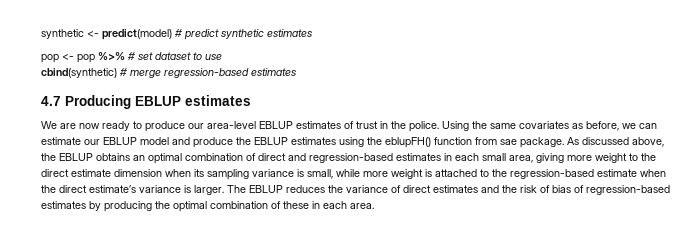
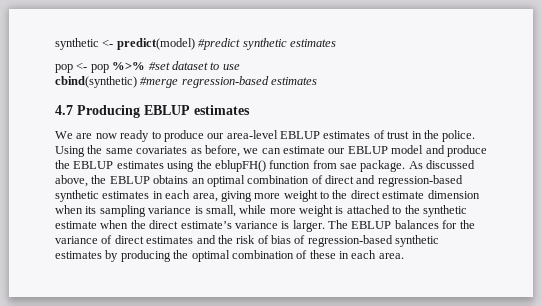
- synthetic <- predict(model) # predict synthetic estimates
+ synthetic <- predict(model) #predict synthetic estimates
- pop <- pop %>% # set dataset to use
+ pop <- pop %>% #set dataset to use
- cbind(synthetic) # merge regression-based estimates
+ cbind(synthetic) #merge regression-based estimates
- As discussed above, the EBLUP obtains an optimal combination of direct and regression-based estimates in each small area, giving more weight to the direct estimate dimension when its sampling variance is small, while more weight is attached to the regression-based estimate when the direct estimate’s variance is larger.
+ As discussed above, the EBLUP obtains an optimal combination of direct and regression-based synthetic estimates in each area, giving more weight to the direct estimate dimension when its sampling variance is small, while more weight is attached to the synthetic estimate when the direct estimate’s variance is larger.
- The EBLUP reduces the variance of direct estimates and the risk of bias of regression-based estimates by producing the optimal combination of these in each area.
+ The EBLUP balances for the variance of direct estimates and the risk of bias of regression-based synthetic estimates by producing the optimal combination of these in each area.

